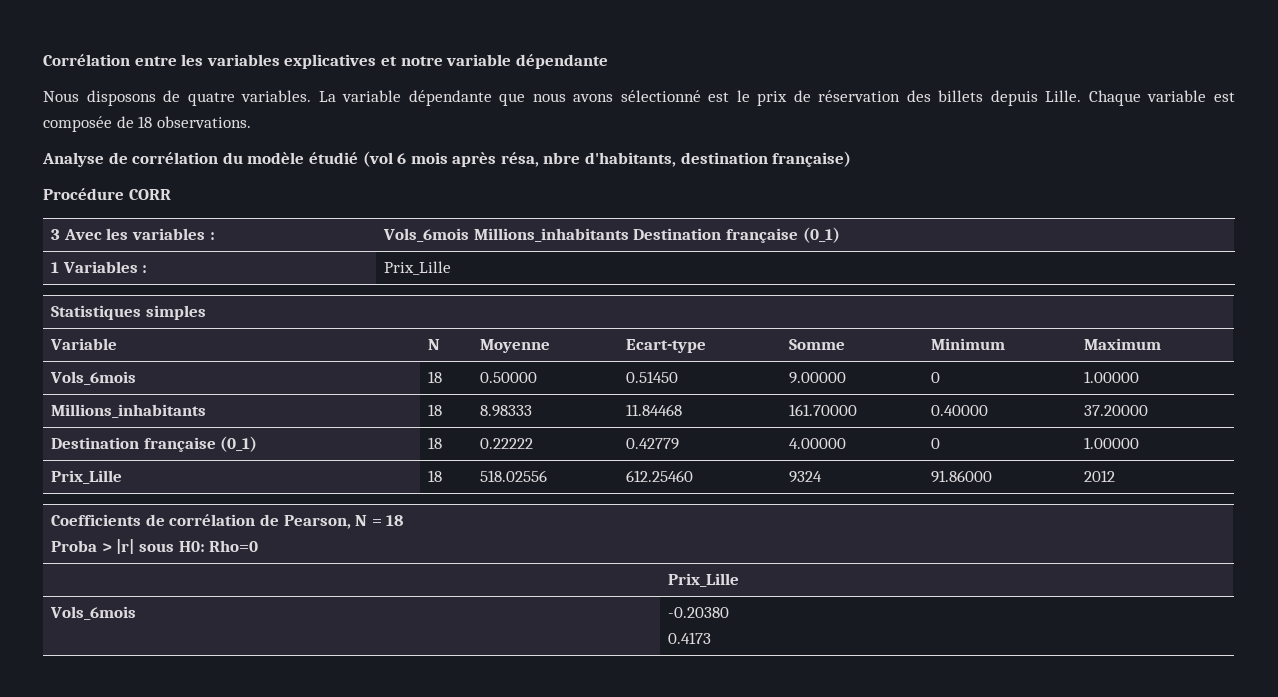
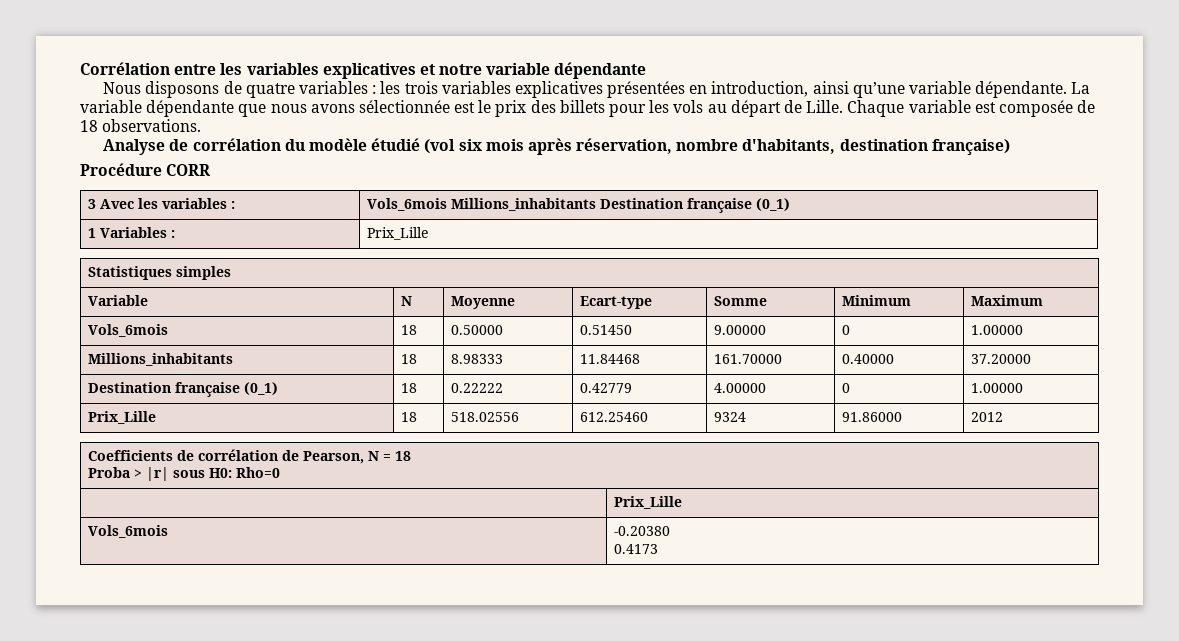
- Nous disposons de quatre variables.
+ Nous disposons de quatre variables : les trois variables explicatives présentées en introduction, ainsi qu’une variable dépendante.
- La variable dépendante que nous avons sélectionné est le prix de réservation des billets depuis Lille.
+ La variable dépendante que nous avons sélectionnée est le prix des billets pour les vols au départ de Lille.
- Analyse de corrélation du modèle étudié (vol 6 mois après résa, nbre d'habitants, destination française)
+ Analyse de corrélation du modèle étudié (vol six mois après réservation, nombre d'habitants, destination française)

